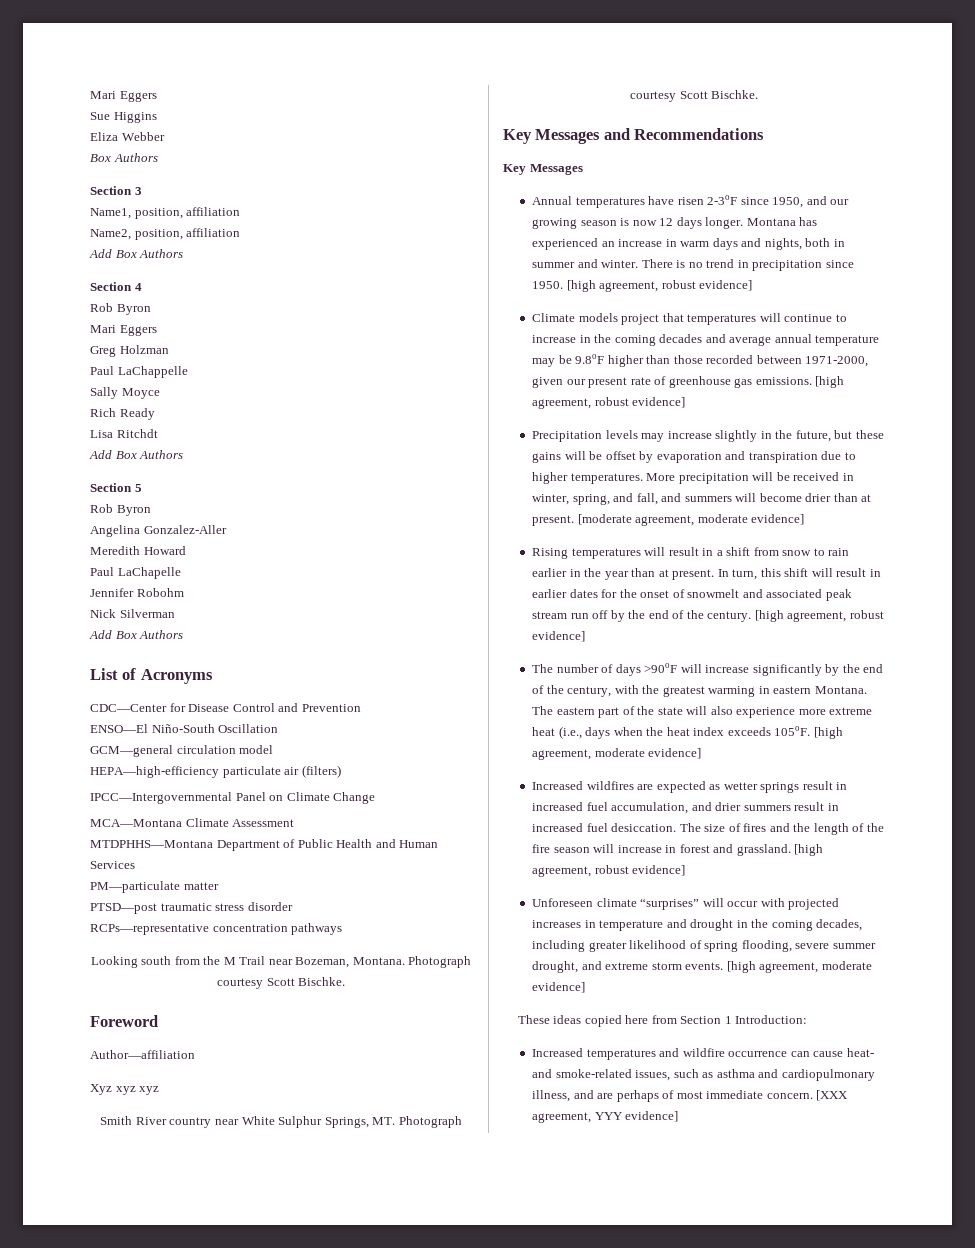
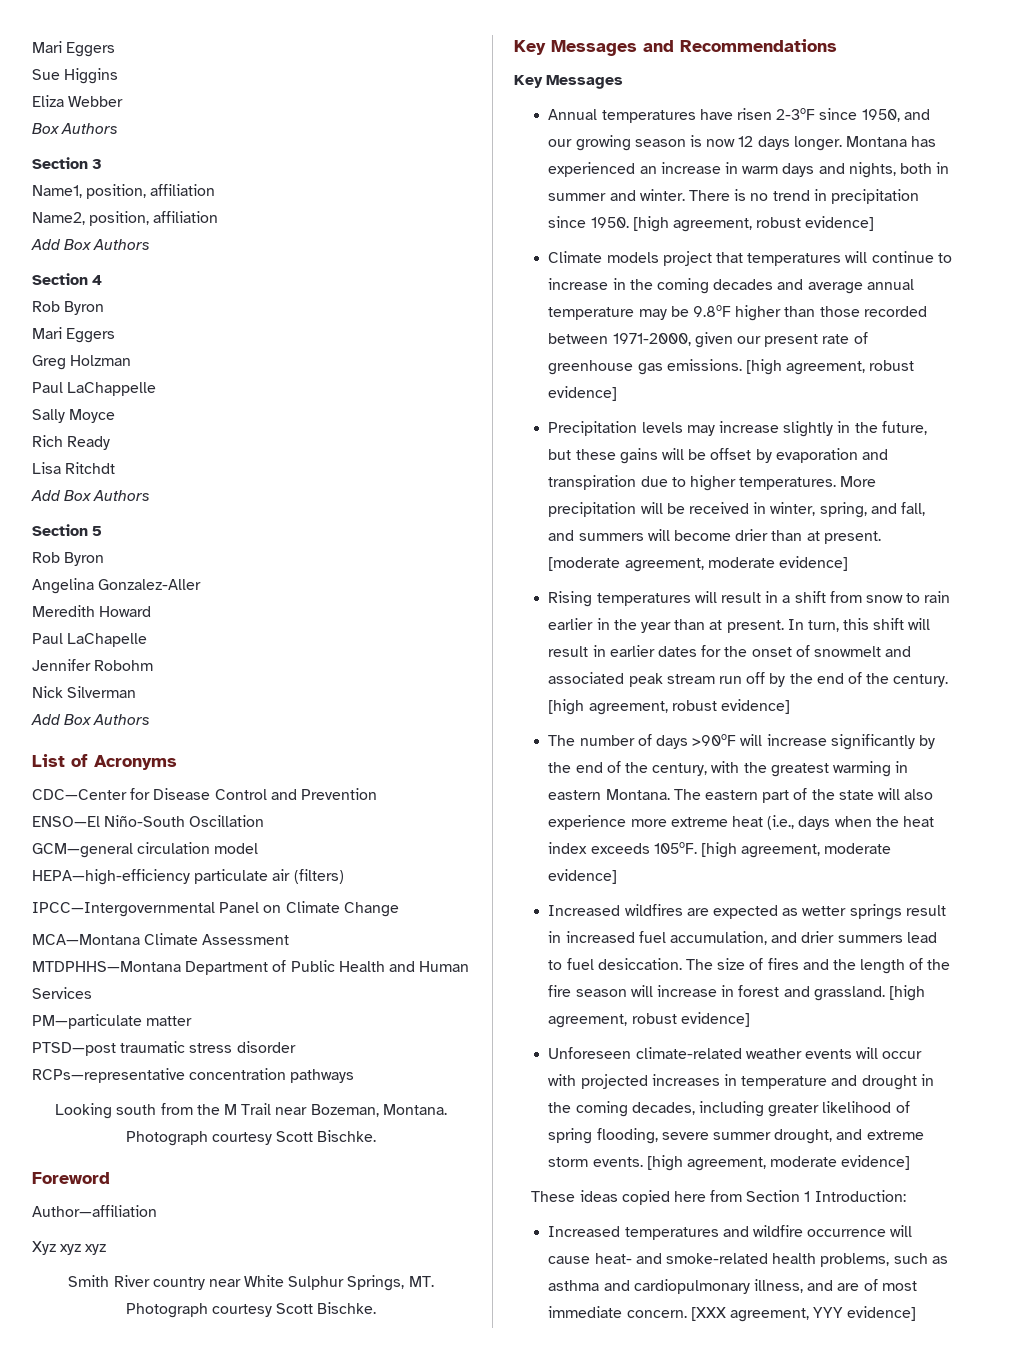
- Increased wildfires are expected as wetter springs result in increased fuel accumulation, and drier summers result in increased fuel desiccation.
+ Increased wildfires are expected as wetter springs result in increased fuel accumulation, and drier summers lead to fuel desiccation.
- Unforeseen climate “surprises” will occur with projected increases in temperature and drought in the coming decades, including greater likelihood of spring flooding, severe summer drought, and extreme storm events.
+ Unforeseen climate-related weather events will occur with projected increases in temperature and drought in the coming decades, including greater likelihood of spring flooding, severe summer drought, and extreme storm events.
- Increased temperatures and wildfire occurrence can cause heat- and smoke-related issues, such as asthma and cardiopulmonary illness, and are perhaps of most immediate concern.
+ Increased temperatures and wildfire occurrence will cause heat- and smoke-related health problems, such as asthma and cardiopulmonary illness, and are of most immediate concern.

